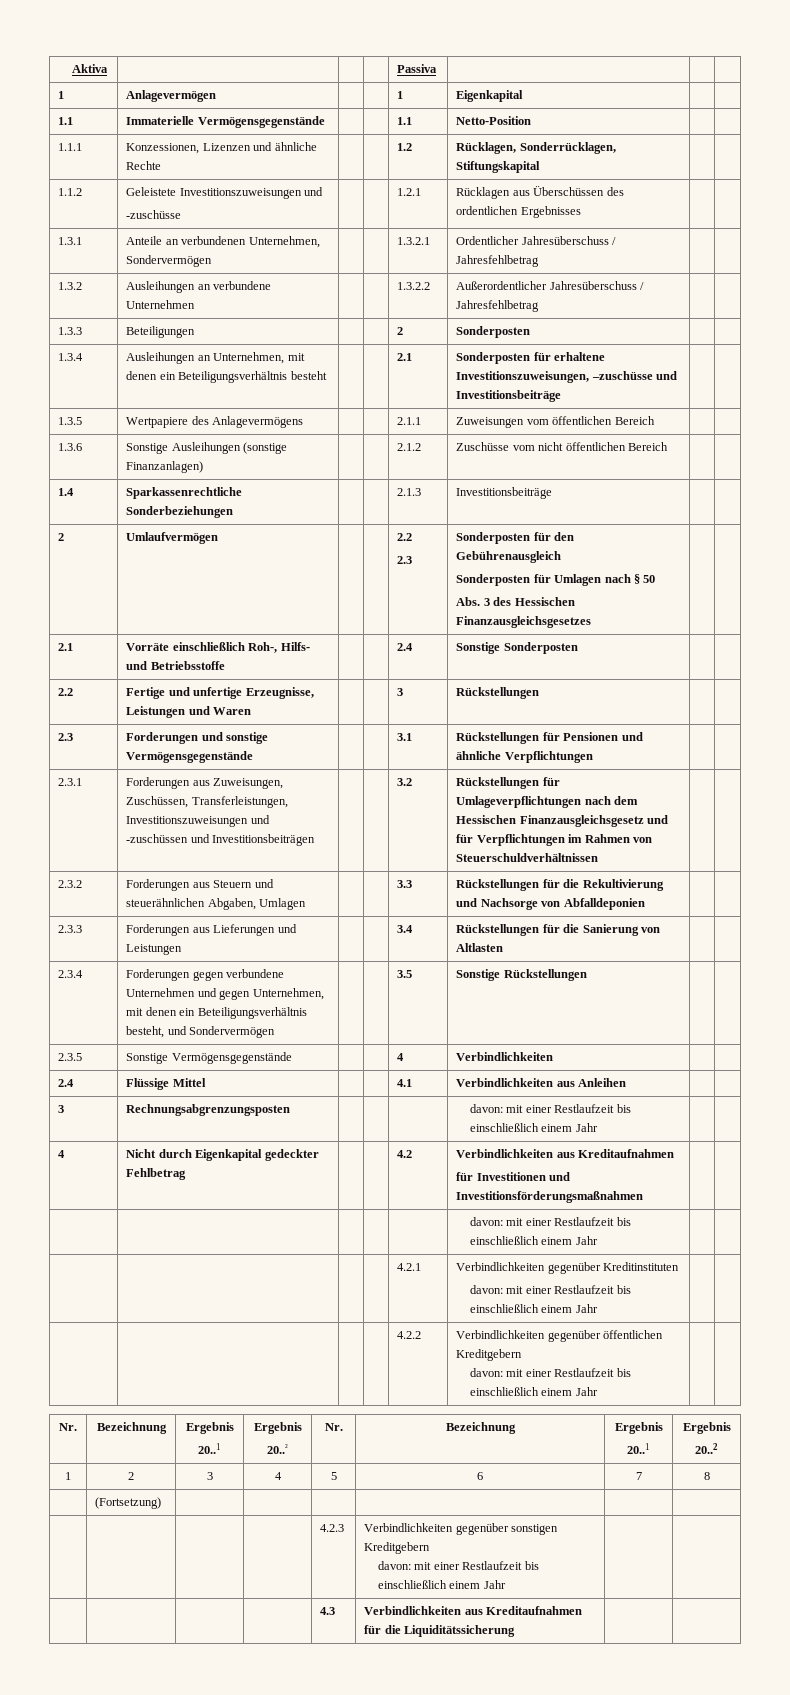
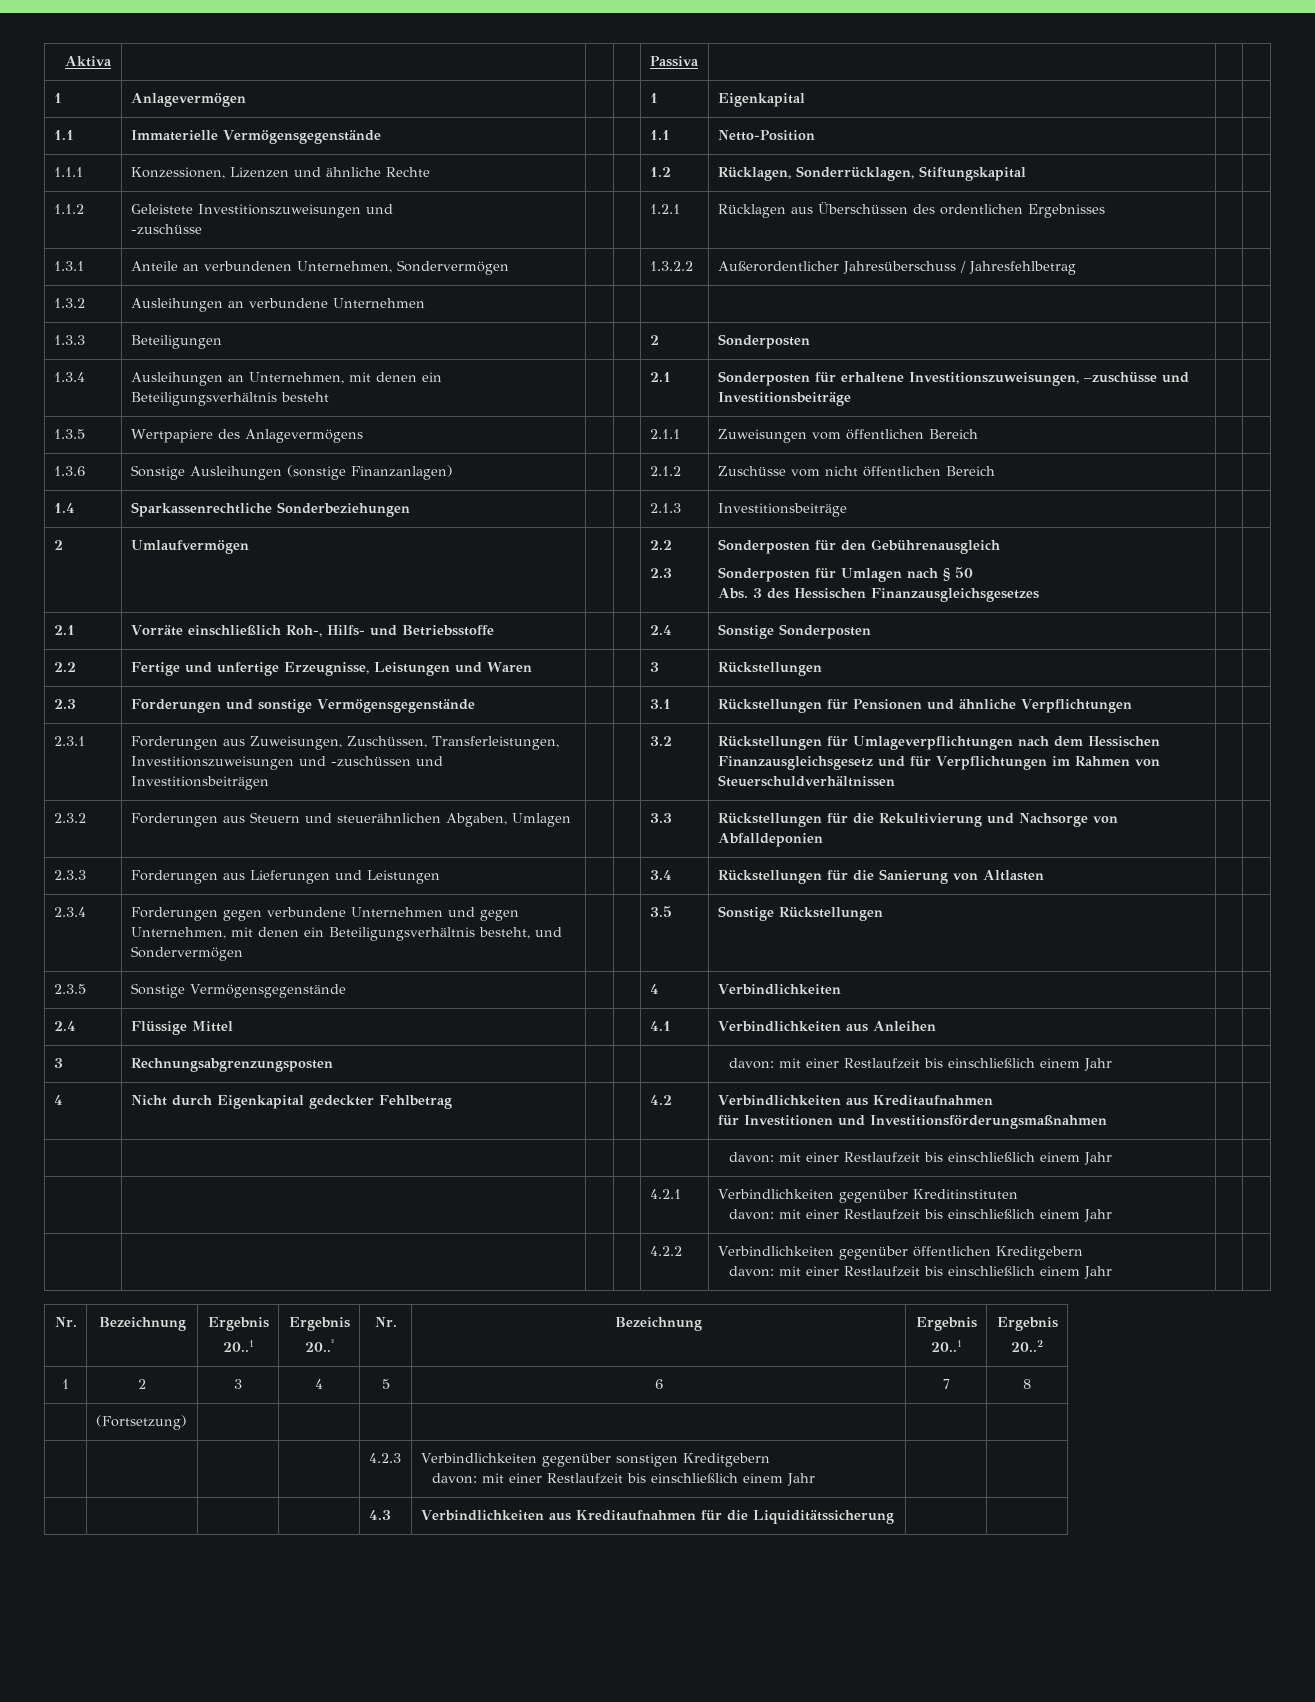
- 1.3.1 | Anteile an verbundenen Unternehmen, Sondervermögen | | | 1.3.2.1 | Ordentlicher Jahresüberschuss / Jahresfehlbetrag | |
+ 1.3.1 | Anteile an verbundenen Unternehmen, Sondervermögen | | | 1.3.2.2 | Außerordentlicher Jahresüberschuss / Jahresfehlbetrag | |
- 1.3.2 | Ausleihungen an verbundene Unternehmen | | | 1.3.2.2 | Außerordentlicher Jahresüberschuss / Jahresfehlbetrag | |
+ 1.3.2 | Ausleihungen an verbundene Unternehmen | | | | | |

